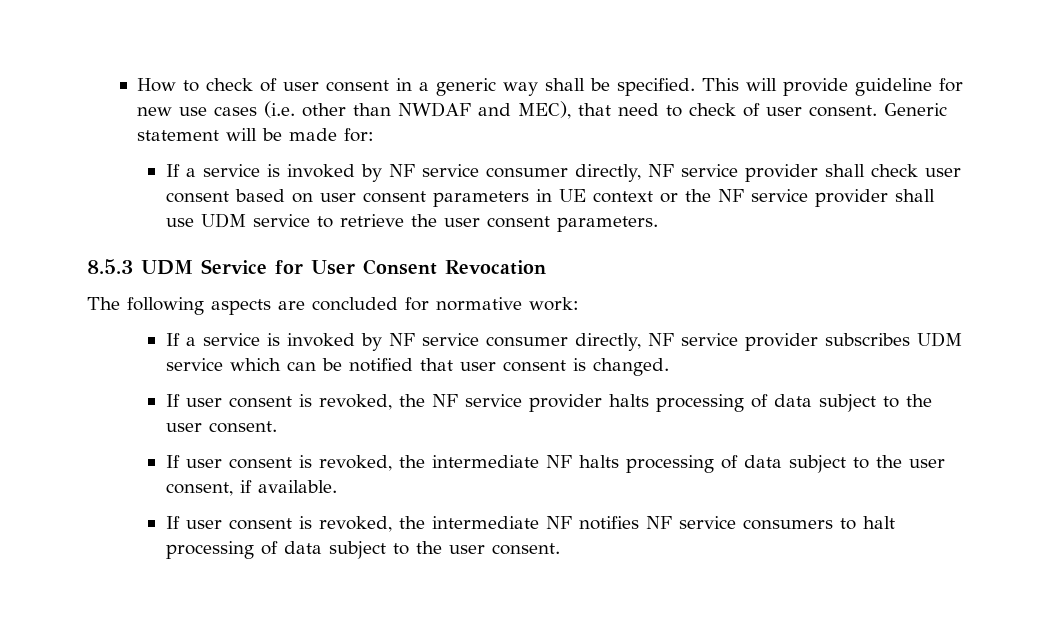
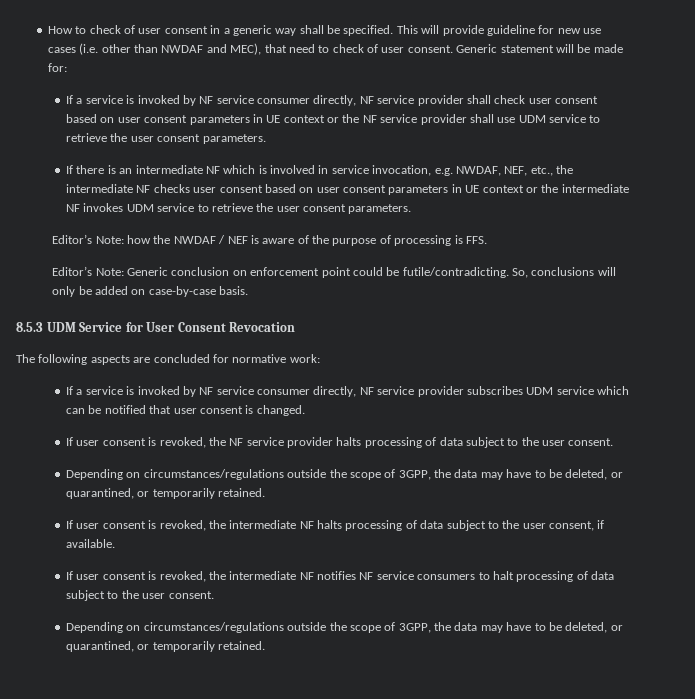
+ If there is an intermediate NF which is involved in service invocation, e.g. NWDAF, NEF, etc., the intermediate NF checks user consent based on user consent parameters in UE context or the intermediate NF invokes UDM service to retrieve the user consent parameters.
+ Editor’s Note: how the NWDAF / NEF is aware of the purpose of processing is FFS.
+ Editor’s Note: Generic conclusion on enforcement point could be futile/contradicting. So, conclusions will only be added on case-by-case basis.
  If user consent is revoked, the NF service provider halts processing of data subject to the user consent.
+ Depending on circumstances/regulations outside the scope of 3GPP, the data may have to be deleted, or quarantined, or temporarily retained.
  If user consent is revoked, the intermediate NF notifies NF service consumers to halt processing of data subject to the user consent.
+ Depending on circumstances/regulations outside the scope of 3GPP, the data may have to be deleted, or quarantined, or temporarily retained.

